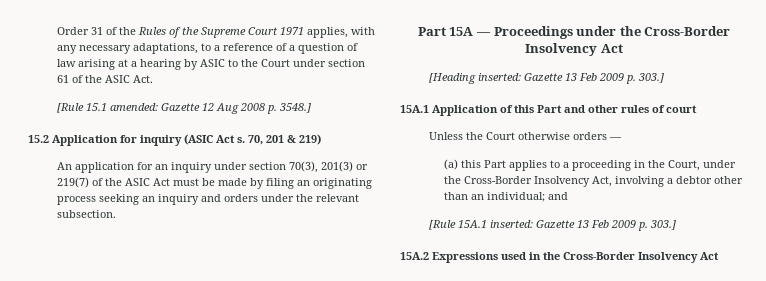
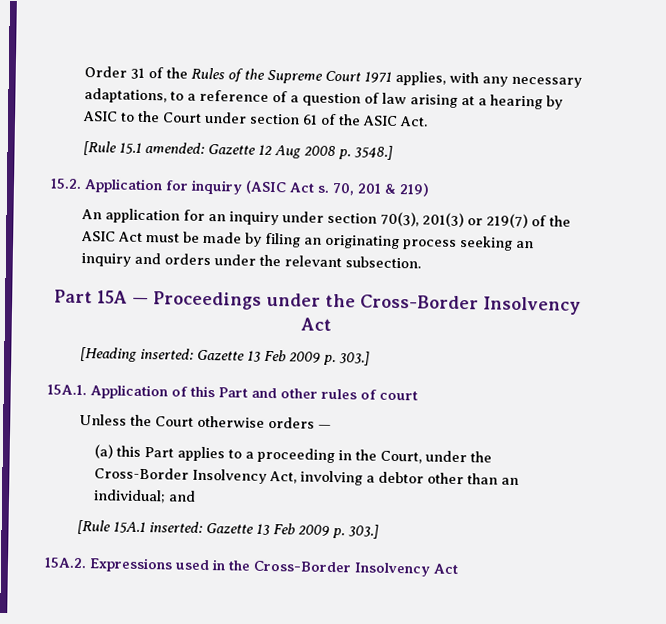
- 15.2 Application for inquiry (ASIC Act s.
+ 15.2. Application for inquiry (ASIC Act s.
- 15A.1 Application of this Part and other rules of court
+ 15A.1. Application of this Part and other rules of court
- 15A.2 Expressions used in the Cross-Border Insolvency Act
+ 15A.2. Expressions used in the Cross-Border Insolvency Act

